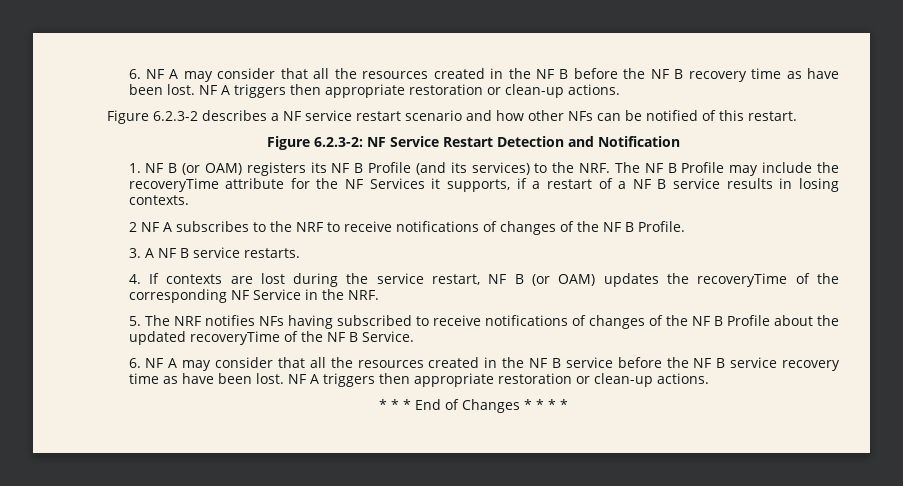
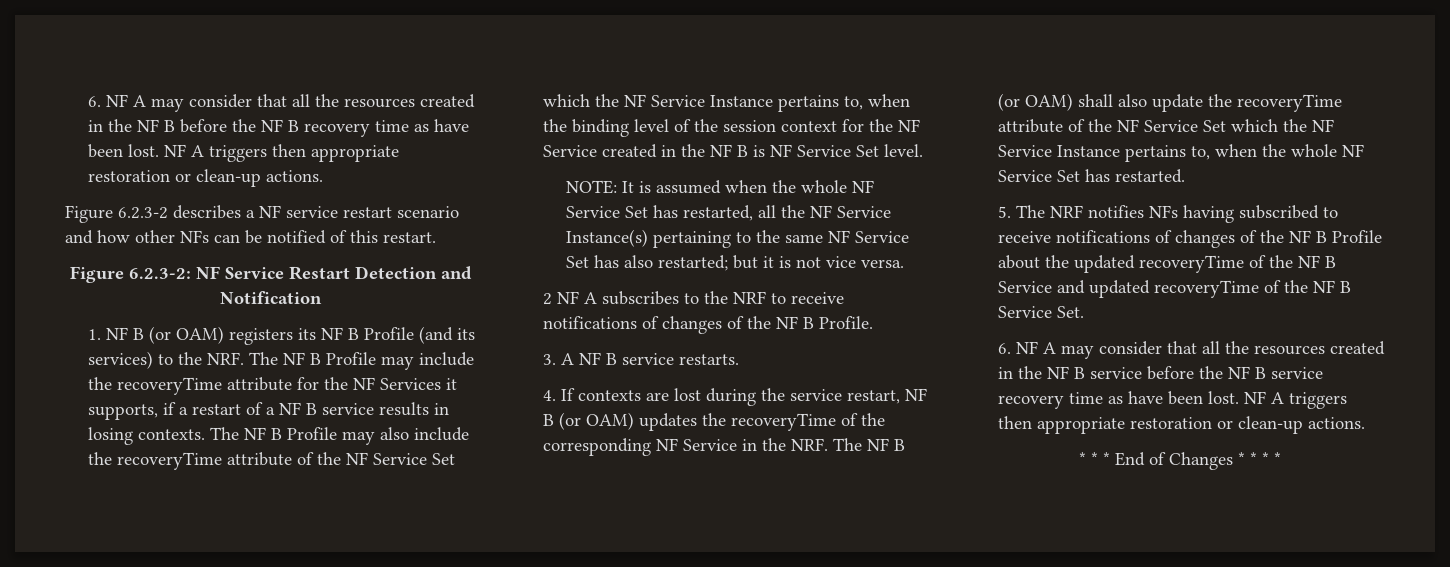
+ The NF B Profile may also include the recoveryTime attribute of the NF Service Set which the NF Service Instance pertains to, when the binding level of the session context for the NF Service created in the NF B is NF Service Set level.
+ NOTE: It is assumed when the whole NF Service Set has restarted, all the NF Service Instance(s) pertaining to the same NF Service Set has also restarted; but it is not vice versa.
- 4. If contexts are lost during the service restart, NF B (or OAM) updates the recoveryTime of the corresponding NF Service in the NRF.
+ 4. If contexts are lost during the service restart, NF B (or OAM) updates the recoveryTime of the corresponding NF Service in the NRF. The NF B (or OAM) shall also update the recoveryTime attribute of the NF Service Set which the NF Service Instance pertains to, when the whole NF Service Set has restarted.
- 5. The NRF notifies NFs having subscribed to receive notifications of changes of the NF B Profile about the updated recoveryTime of the NF B Service.
+ 5. The NRF notifies NFs having subscribed to receive notifications of changes of the NF B Profile about the updated recoveryTime of the NF B Service and updated recoveryTime of the NF B Service Set.

